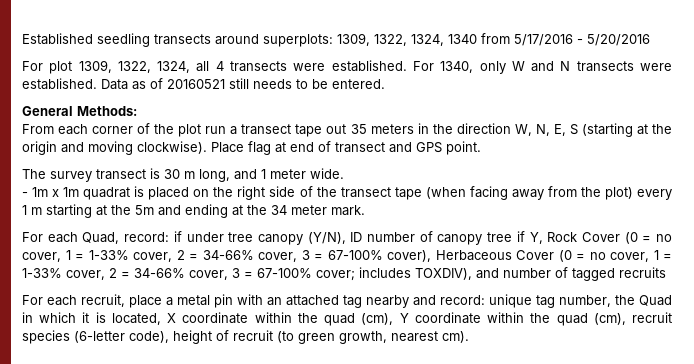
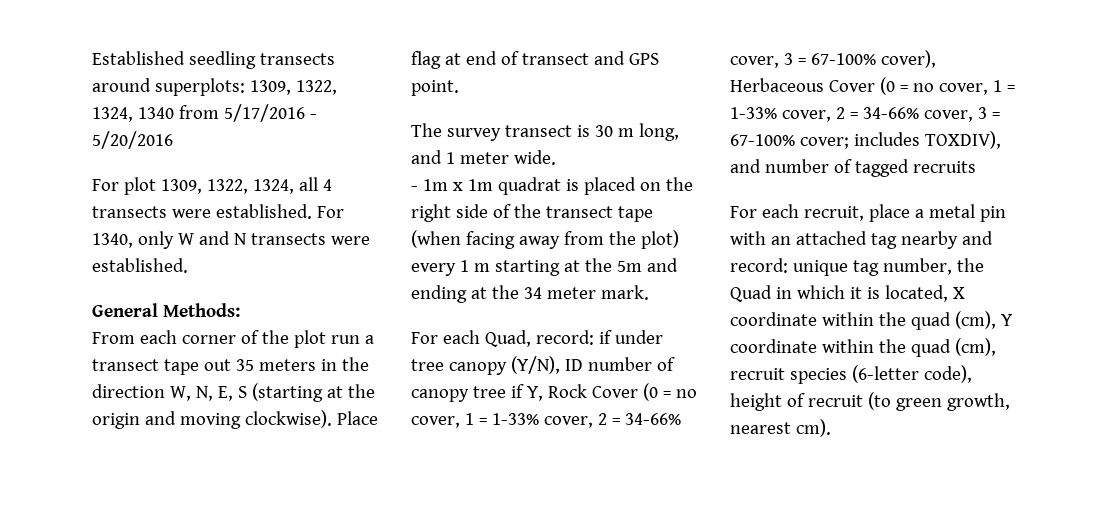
- Data as of 20160521 still needs to be entered.

